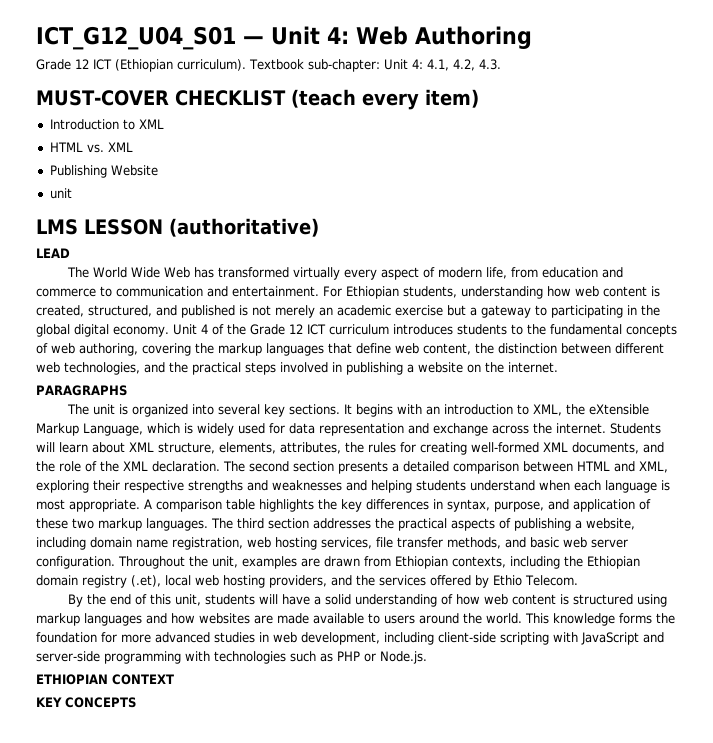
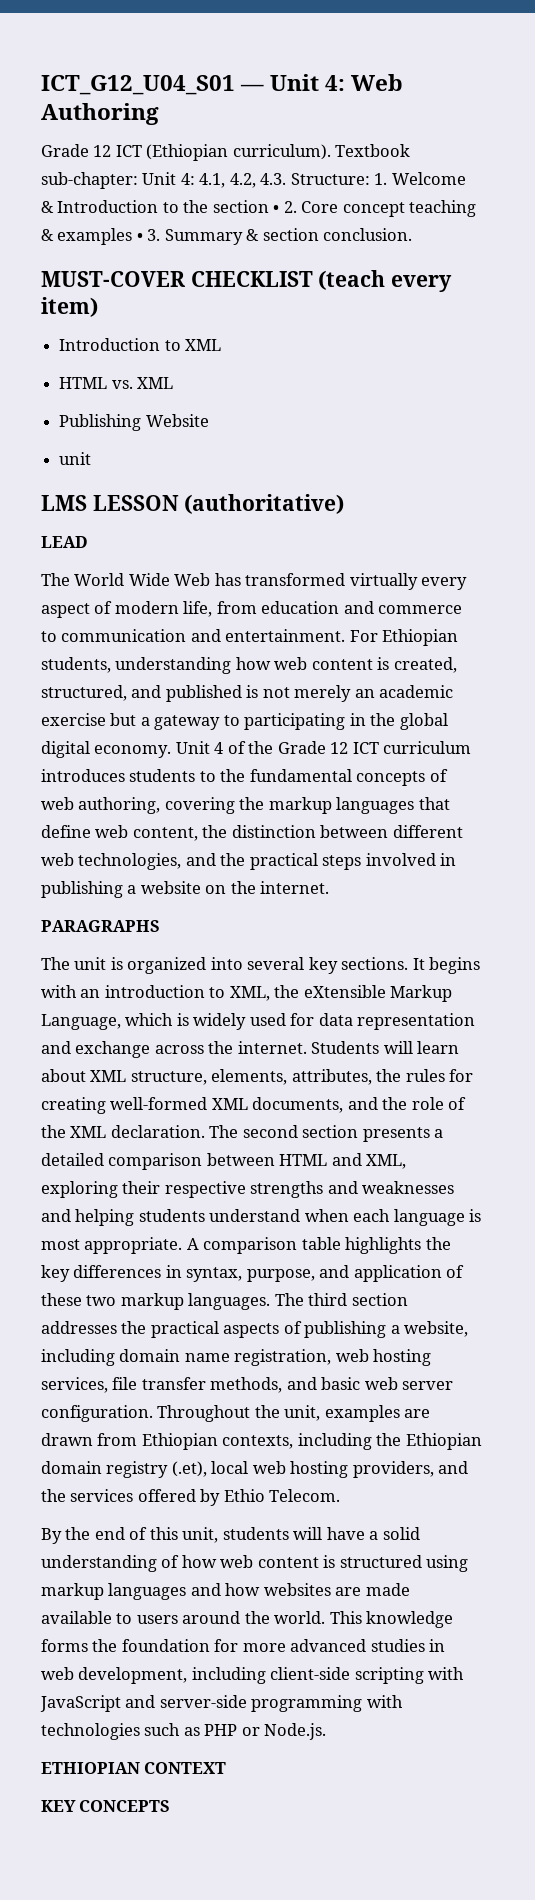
- Textbook sub-chapter: Unit 4: 4.1, 4.2, 4.3.
+ Textbook sub-chapter: Unit 4: 4.1, 4.2, 4.3. Structure: 1. Welcome & Introduction to the section • 2. Core concept teaching & examples • 3. Summary & section conclusion.

